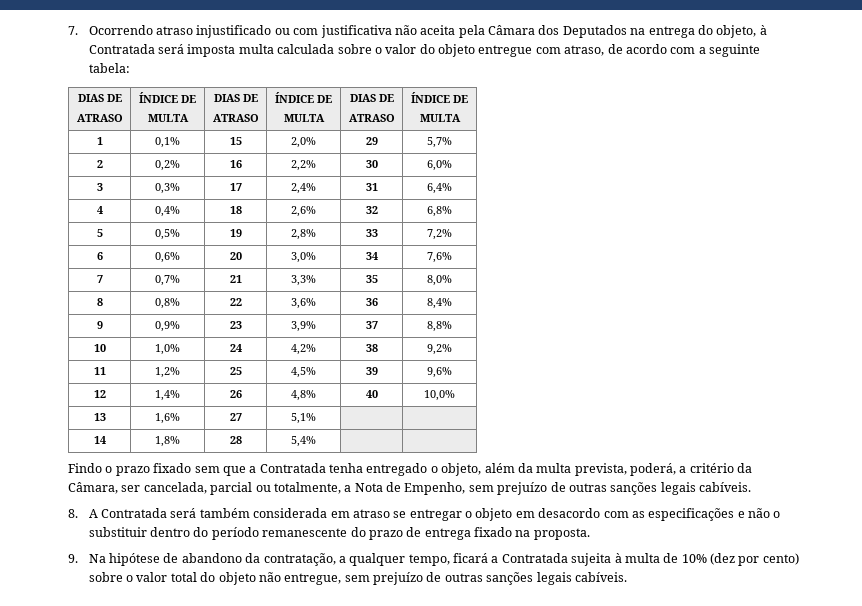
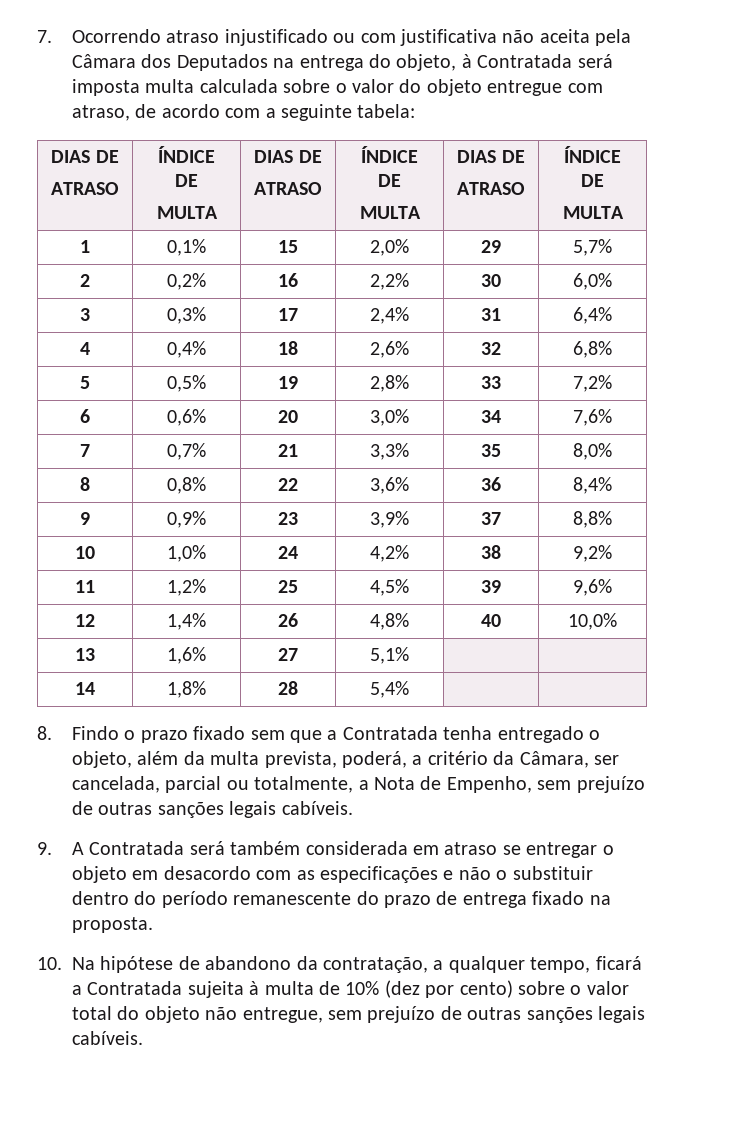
- Findo o prazo fixado sem que a Contratada tenha entregado o objeto, além da multa prevista, poderá, a critério da Câmara, ser cancelada, parcial ou totalmente, a Nota de Empenho, sem prejuízo de outras sanções legais cabíveis.
+ 8. Findo o prazo fixado sem que a Contratada tenha entregado o objeto, além da multa prevista, poderá, a critério da Câmara, ser cancelada, parcial ou totalmente, a Nota de Empenho, sem prejuízo de outras sanções legais cabíveis.
- 8. A Contratada será também considerada em atraso se entregar o objeto em desacordo com as especificações e não o substituir dentro do período remanescente do prazo de entrega fixado na proposta.
+ 9. A Contratada será também considerada em atraso se entregar o objeto em desacordo com as especificações e não o substituir dentro do período remanescente do prazo de entrega fixado na proposta.
- 9. Na hipótese de abandono da contratação, a qualquer tempo, ficará a Contratada sujeita à multa de 10% (dez por cento) sobre o valor total do objeto não entregue, sem prejuízo de outras sanções legais cabíveis.
+ 10. Na hipótese de abandono da contratação, a qualquer tempo, ficará a Contratada sujeita à multa de 10% (dez por cento) sobre o valor total do objeto não entregue, sem prejuízo de outras sanções legais cabíveis.

